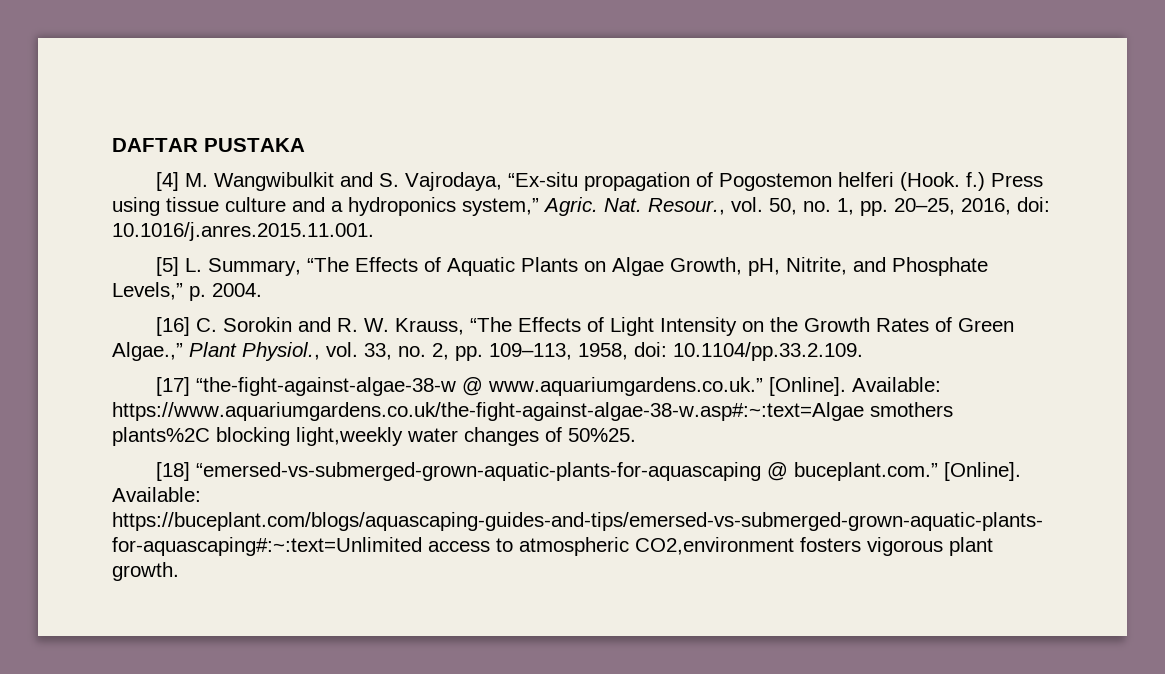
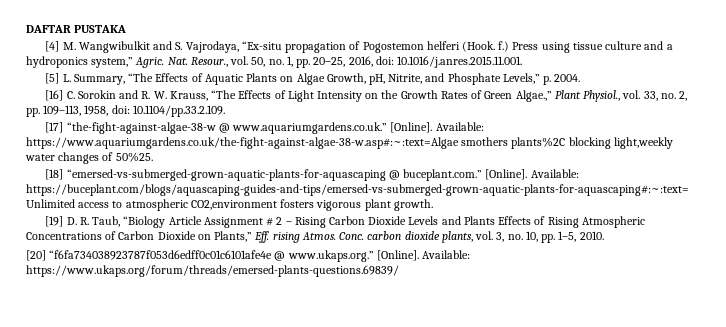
+ [19] D. R. Taub, “Biology Article Assignment # 2 – Rising Carbon Dioxide Levels and Plants Effects of Rising Atmospheric Concentrations of Carbon Dioxide on Plants,” Eff. rising Atmos. Conc. carbon dioxide plants, vol. 3, no. 10, pp. 1–5, 2010.
+ [20] “f6fa734038923787f053d6edff0c01c6101afe4e @ www.ukaps.org.” [Online]. Available: https://www.ukaps.org/forum/threads/emersed-plants-questions.69839/

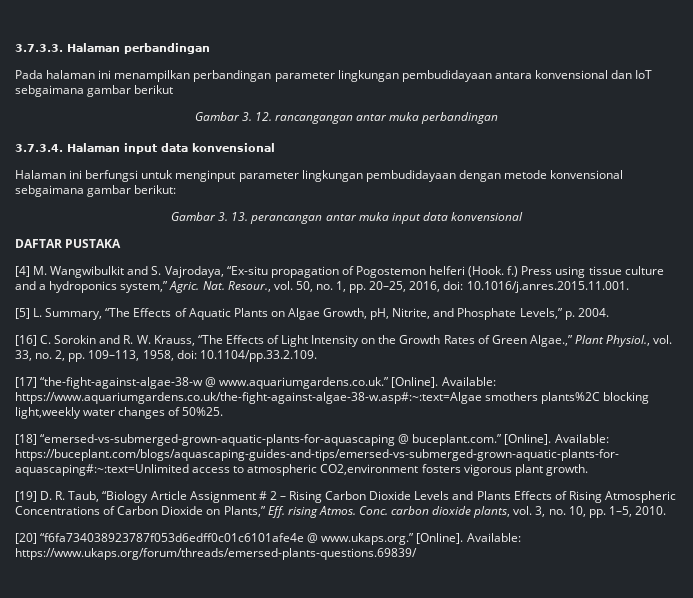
+ 3.7.3.3. Halaman perbandingan
+ Pada halaman ini menampilkan perbandingan parameter lingkungan pembudidayaan antara konvensional dan IoT sebgaimana gambar berikut
+ Gambar 3. 12. rancangangan antar muka perbandingan
+ 3.7.3.4. Halaman input data konvensional
+ Halaman ini berfungsi untuk menginput parameter lingkungan pembudidayaan dengan metode konvensional sebgaimana gambar berikut:
+ Gambar 3. 13. perancangan antar muka input data konvensional

